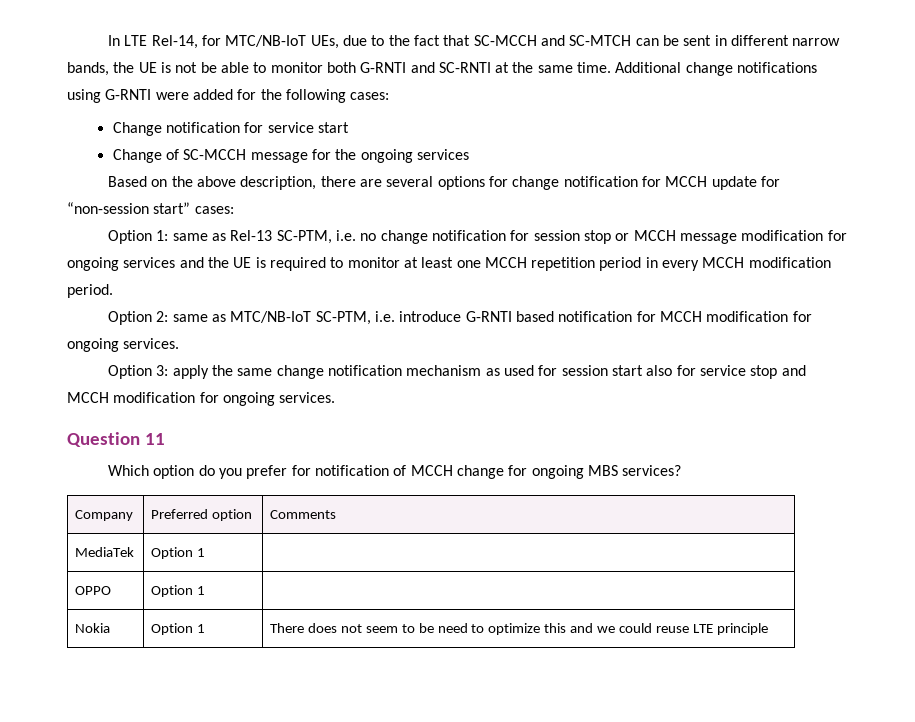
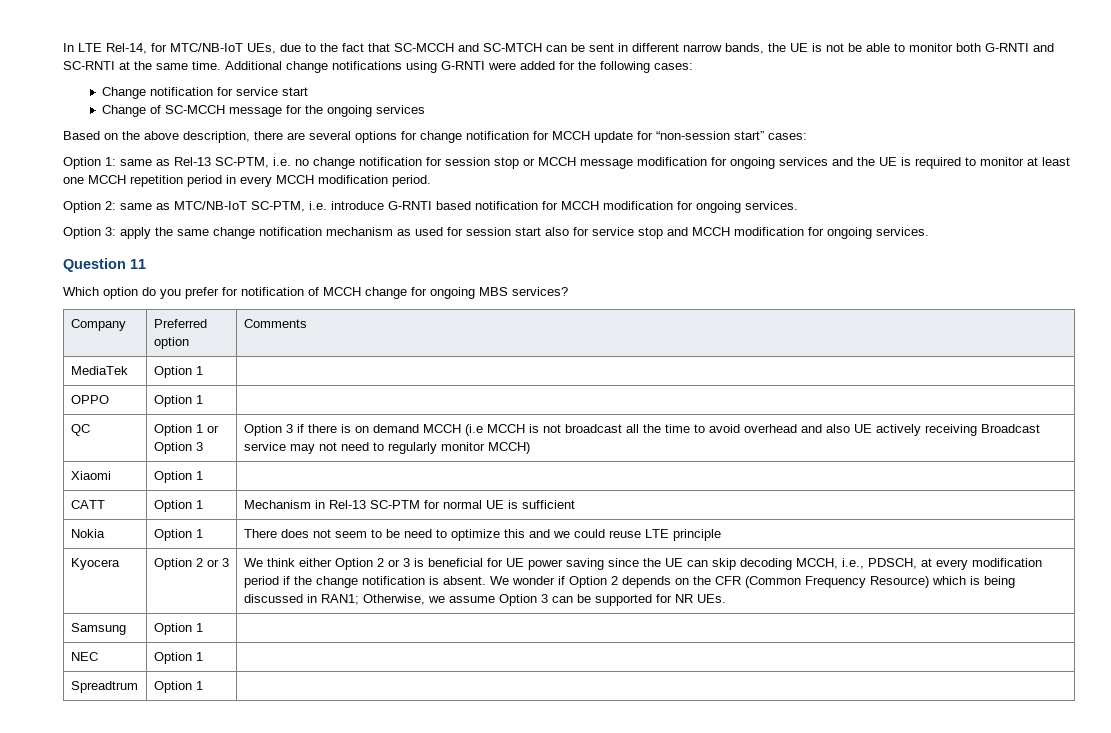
+ QC | Option 1 or Option 3 | Option 3 if there is on demand MCCH (i.e MCCH is not broadcast all the time to avoid overhead and also UE actively receiving Broadcast service may not need to regularly monitor MCCH)
+ Xiaomi | Option 1 |
+ CATT | Option 1 | Mechanism in Rel-13 SC-PTM for normal UE is sufficient
+ Kyocera | Option 2 or 3 | We think either Option 2 or 3 is beneficial for UE power saving since the UE can skip decoding MCCH, i.e., PDSCH, at every modification period if the change notification is absent. We wonder if Option 2 depends on the CFR (Common Frequency Resource) which is being discussed in RAN1; Otherwise, we assume Option 3 can be supported for NR UEs.
+ Samsung | Option 1 |
+ NEC | Option 1 |
+ Spreadtrum | Option 1 |

